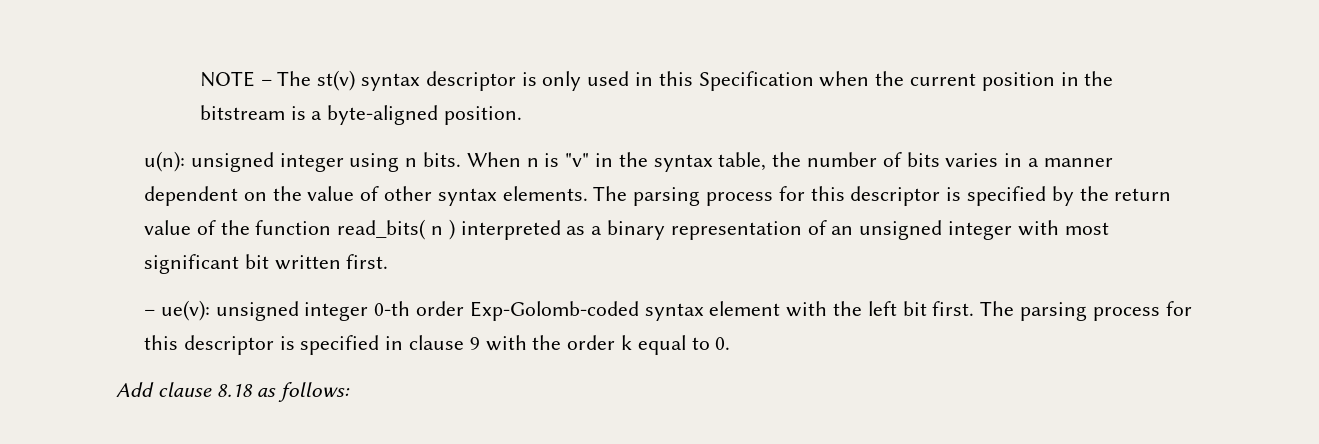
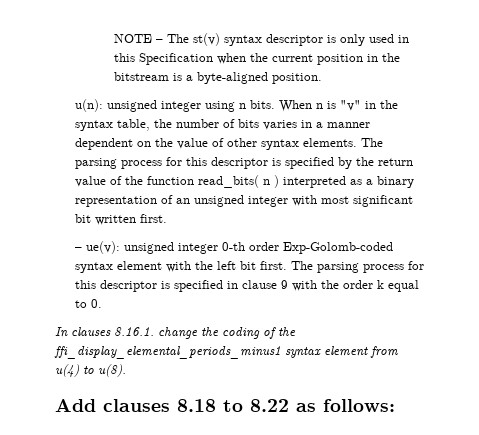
- Add clause 8.18 as follows:
+ In clauses 8.16.1. change the coding of the ffi_display_elemental_periods_minus1 syntax element from u(4) to u(8).
+ Add clauses 8.18 to 8.22 as follows:

